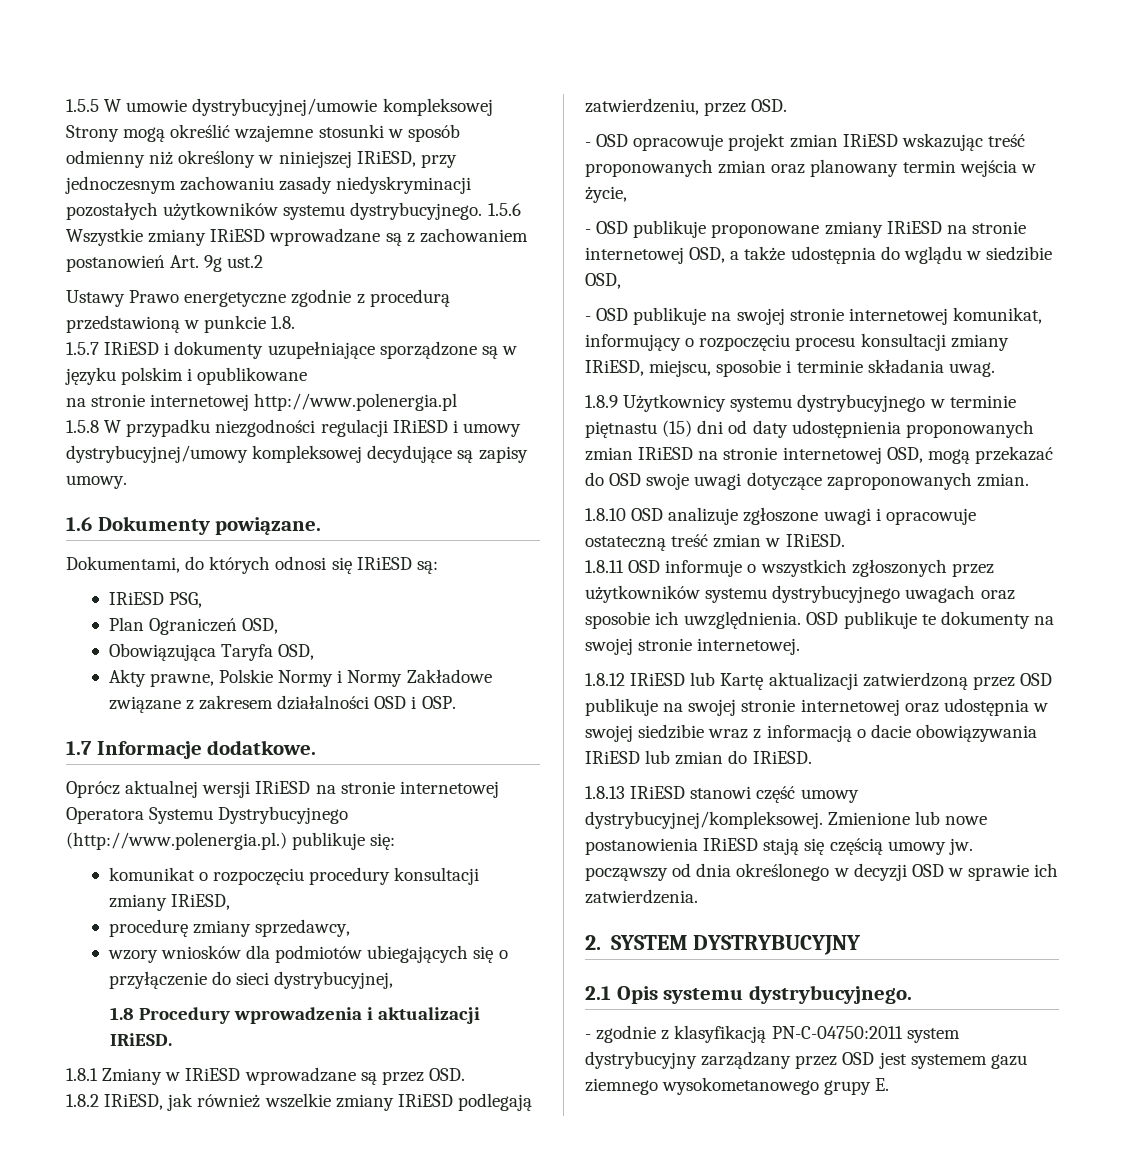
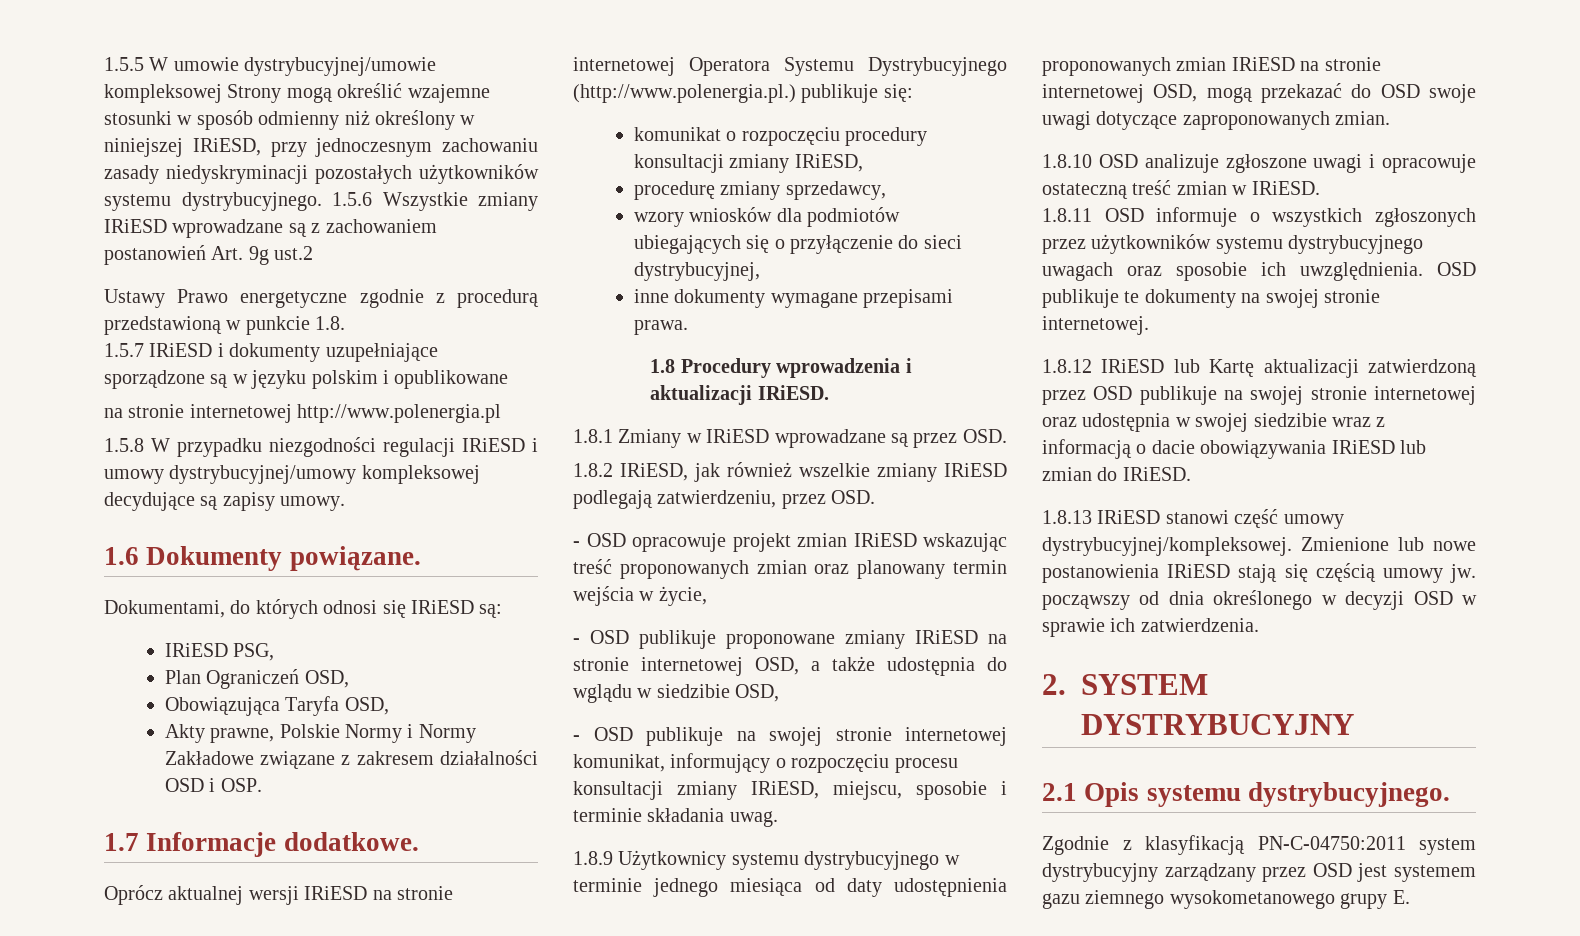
+ inne dokumenty wymagane przepisami prawa.
- 1.8.9 Użytkownicy systemu dystrybucyjnego w terminie piętnastu (15) dni od daty udostępnienia proponowanych zmian IRiESD na stronie internetowej OSD, mogą przekazać do OSD swoje uwagi dotyczące zaproponowanych zmian.
+ 1.8.9 Użytkownicy systemu dystrybucyjnego w terminie jednego miesiąca od daty udostępnienia proponowanych zmian IRiESD na stronie internetowej OSD, mogą przekazać do OSD swoje uwagi dotyczące zaproponowanych zmian.
- - zgodnie z klasyfikacją PN-C-04750:2011 system dystrybucyjny zarządzany przez OSD jest systemem gazu ziemnego wysokometanowego grupy E.
+ Zgodnie z klasyfikacją PN-C-04750:2011 system dystrybucyjny zarządzany przez OSD jest systemem gazu ziemnego wysokometanowego grupy E.

